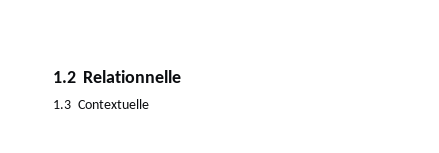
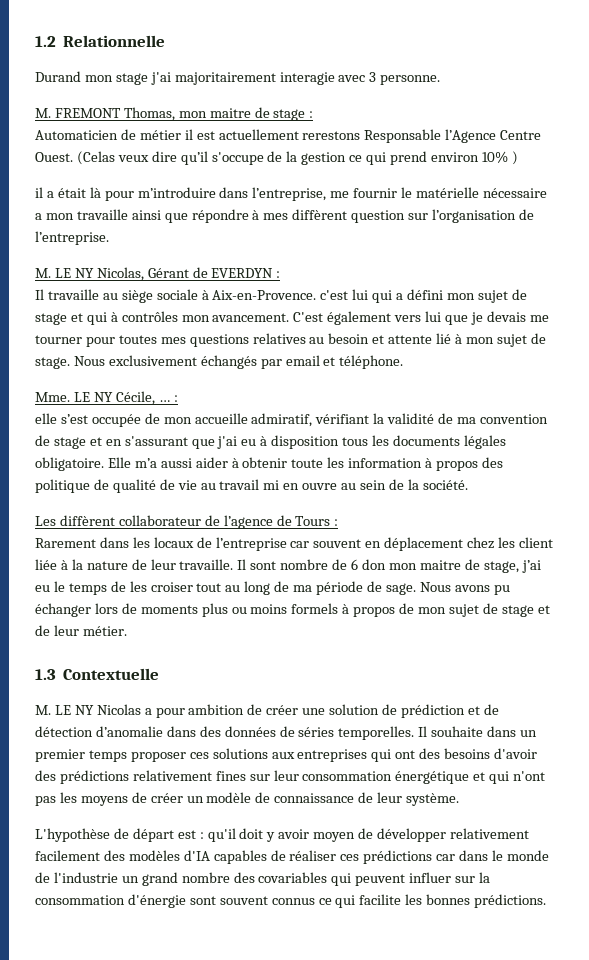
+ Durand mon stage j'ai majoritairement interagie avec 3 personne.
+ M. FREMONT Thomas, mon maitre de stage :
+ Automaticien de métier il est actuellement rerestons Responsable l’Agence Centre Ouest. (Celas veux dire qu’il s'occupe de la gestion ce qui prend environ 10% )
+ il a était là pour m’introduire dans l’entreprise, me fournir le matérielle nécessaire a mon travaille ainsi que répondre à mes diffèrent question sur l’organisation de l’entreprise.
+ M. LE NY Nicolas, Gérant de EVERDYN :
+ Il travaille au siège sociale à Aix-en-Provence. c'est lui qui a défini mon sujet de stage et qui à contrôles mon avancement. C'est également vers lui que je devais me tourner pour toutes mes questions relatives au besoin et attente lié à mon sujet de stage. Nous exclusivement échangés par email et téléphone.
+ Mme. LE NY Cécile, … :
+ elle s’est occupée de mon accueille admiratif, vérifiant la validité de ma convention de stage et en s'assurant que j'ai eu à disposition tous les documents légales obligatoire. Elle m’a aussi aider à obtenir toute les information à propos des politique de qualité de vie au travail mi en ouvre au sein de la société.
+ Les diffèrent collaborateur de l’agence de Tours :
+ Rarement dans les locaux de l’entreprise car souvent en déplacement chez les client liée à la nature de leur travaille. Il sont nombre de 6 don mon maitre de stage, j’ai eu le temps de les croiser tout au long de ma période de sage. Nous avons pu échanger lors de moments plus ou moins formels à propos de mon sujet de stage et de leur métier.
  1.3 Contextuelle
+ M. LE NY Nicolas a pour ambition de créer une solution de prédiction et de détection d’anomalie dans des données de séries temporelles. Il souhaite dans un premier temps proposer ces solutions aux entreprises qui ont des besoins d'avoir des prédictions relativement fines sur leur consommation énergétique et qui n'ont pas les moyens de créer un modèle de connaissance de leur système.
+ L'hypothèse de départ est : qu'il doit y avoir moyen de développer relativement facilement des modèles d'IA capables de réaliser ces prédictions car dans le monde de l'industrie un grand nombre des covariables qui peuvent influer sur la consommation d'énergie sont souvent connus ce qui facilite les bonnes prédictions.

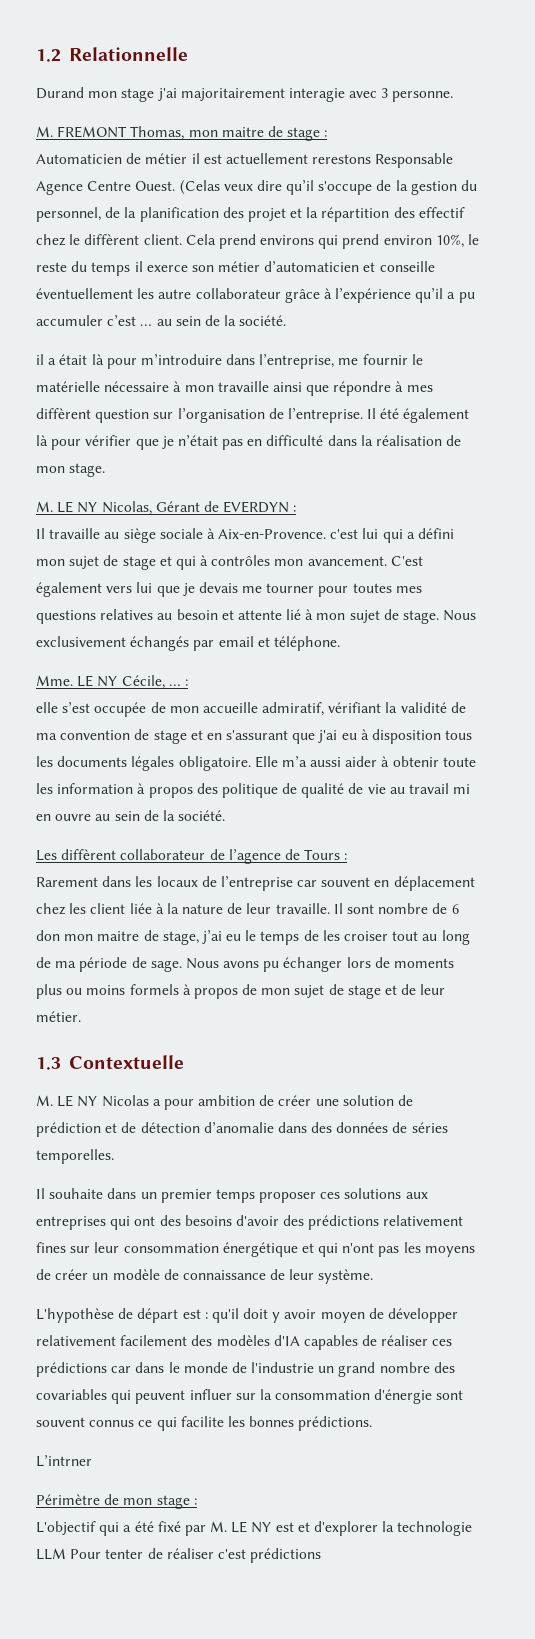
- Automaticien de métier il est actuellement rerestons Responsable l’Agence Centre Ouest.
+ Automaticien de métier il est actuellement rerestons Responsable Agence Centre Ouest.
- (Celas veux dire qu’il s'occupe de la gestion ce qui prend environ 10% )
+ (Celas veux dire qu’il s'occupe de la gestion du personnel, de la planification des projet et la répartition des effectif chez le diffèrent client. Cela prend environs qui prend environ 10%, le reste du temps il exerce son métier d’automaticien et conseille éventuellement les autre collaborateur grâce à l’expérience qu’il a pu accumuler c’est … au sein de la société.
- il a était là pour m’introduire dans l’entreprise, me fournir le matérielle nécessaire a mon travaille ainsi que répondre à mes diffèrent question sur l’organisation de l’entreprise.
+ il a était là pour m’introduire dans l’entreprise, me fournir le matérielle nécessaire à mon travaille ainsi que répondre à mes diffèrent question sur l’organisation de l’entreprise. Il été également là pour vérifier que je n’était pas en difficulté dans la réalisation de mon stage.
- M. LE NY Nicolas a pour ambition de créer une solution de prédiction et de détection d’anomalie dans des données de séries temporelles. Il souhaite dans un premier temps proposer ces solutions aux entreprises qui ont des besoins d'avoir des prédictions relativement fines sur leur consommation énergétique et qui n'ont pas les moyens de créer un modèle de connaissance de leur système.
+ M. LE NY Nicolas a pour ambition de créer une solution de prédiction et de détection d’anomalie dans des données de séries temporelles.
+ Il souhaite dans un premier temps proposer ces solutions aux entreprises qui ont des besoins d'avoir des prédictions relativement fines sur leur consommation énergétique et qui n'ont pas les moyens de créer un modèle de connaissance de leur système.
+ L’intrner
+ Périmètre de mon stage :
+ L'objectif qui a été fixé par M. LE NY est et d'explorer la technologie LLM Pour tenter de réaliser c'est prédictions

